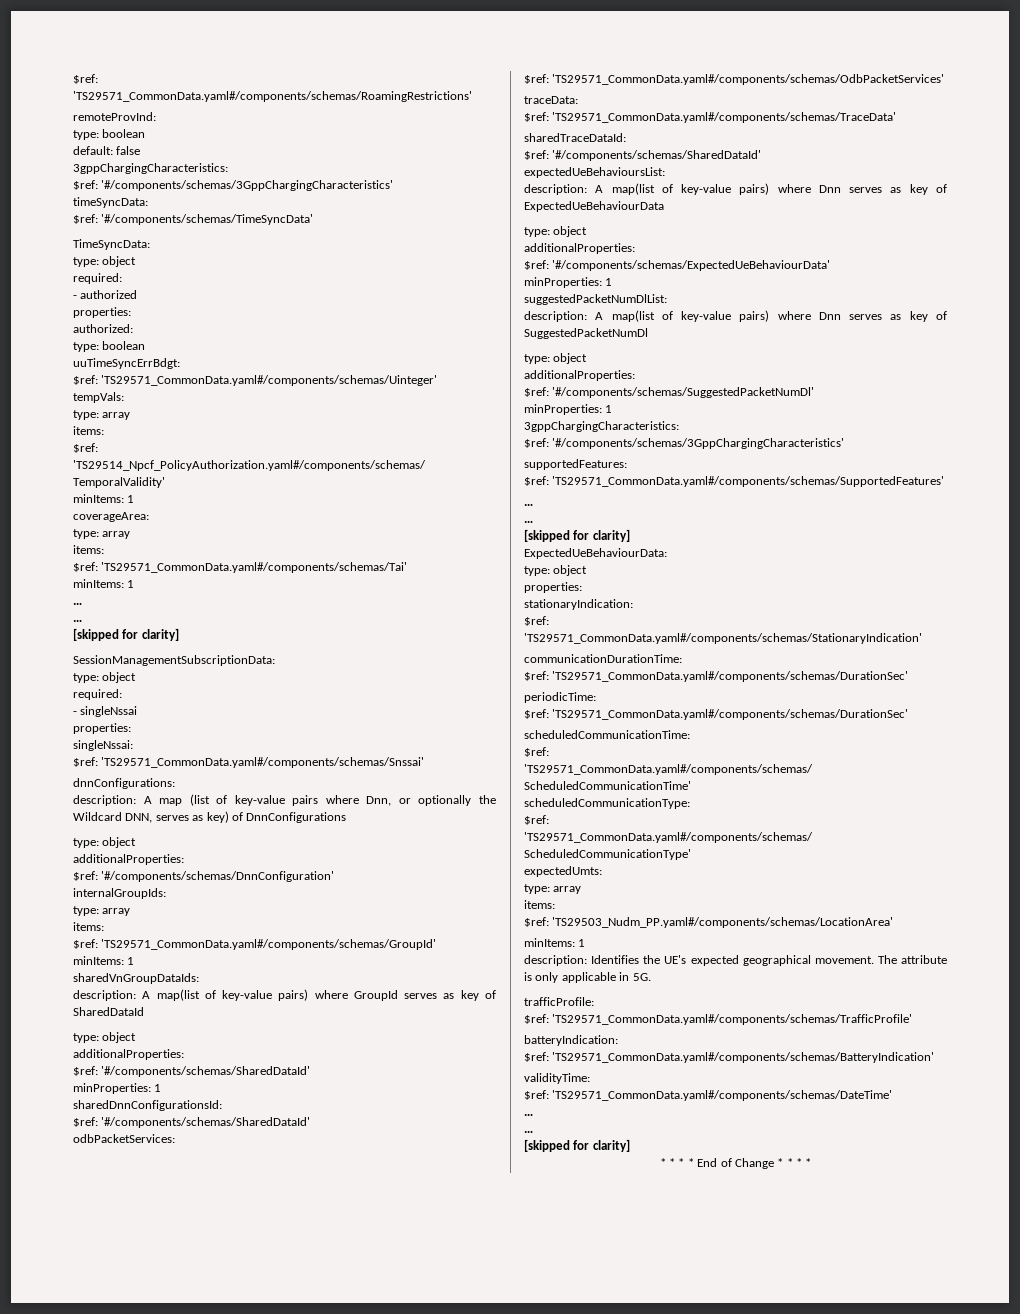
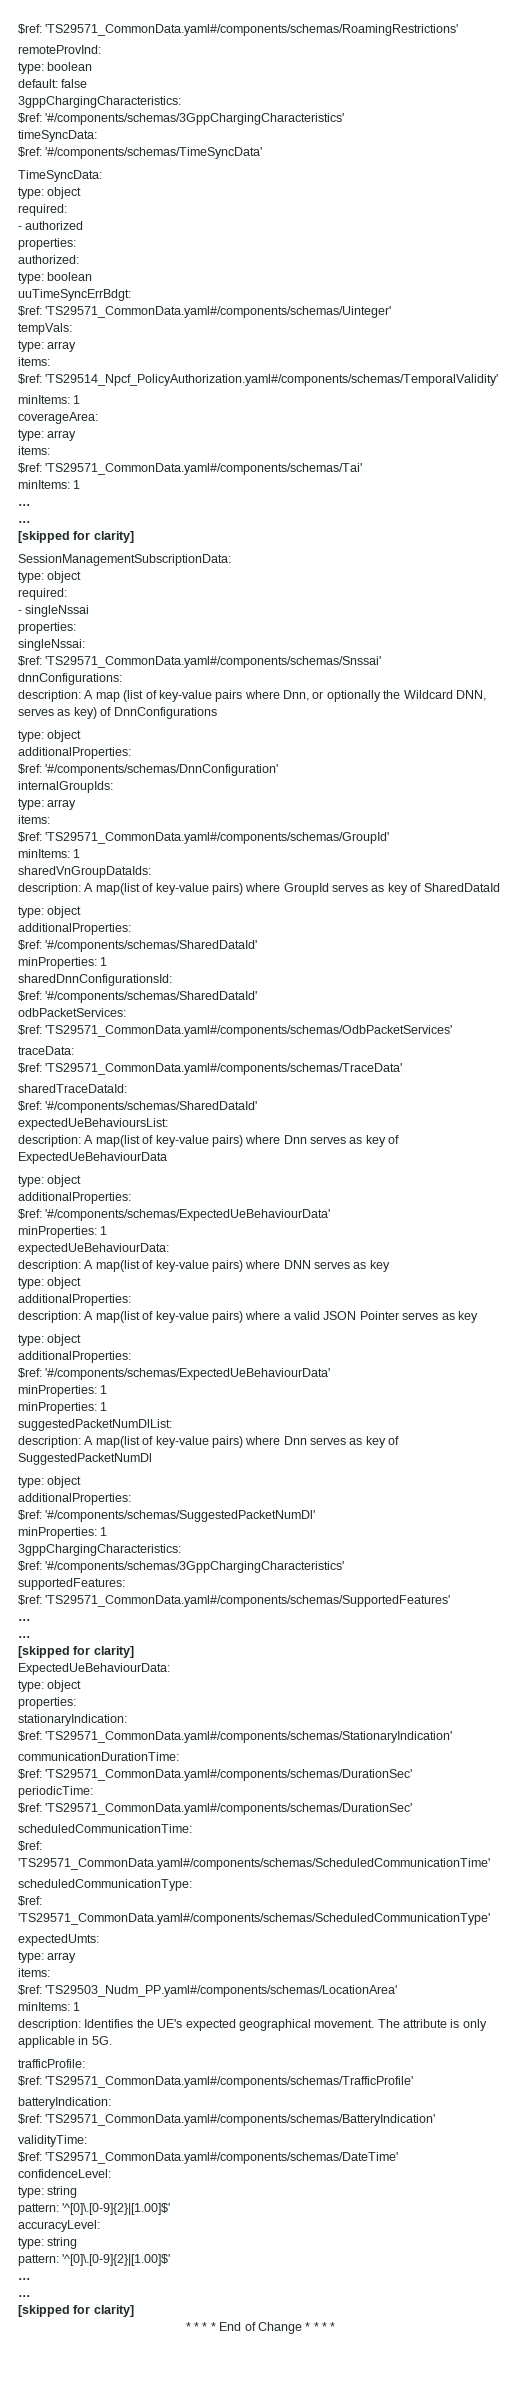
+ expectedUeBehaviourData:
+ description: A map(list of key-value pairs) where DNN serves as key
+ type: object
+ additionalProperties:
+ description: A map(list of key-value pairs) where a valid JSON Pointer serves as key
+ type: object
+ additionalProperties:
+ $ref: '#/components/schemas/ExpectedUeBehaviourData'
+ minProperties: 1
+ minProperties: 1
+ confidenceLevel:
+ type: string
+ pattern: '^[0]\.[0-9]{2}|[1.00]$'
+ accuracyLevel:
+ type: string
+ pattern: '^[0]\.[0-9]{2}|[1.00]$'

